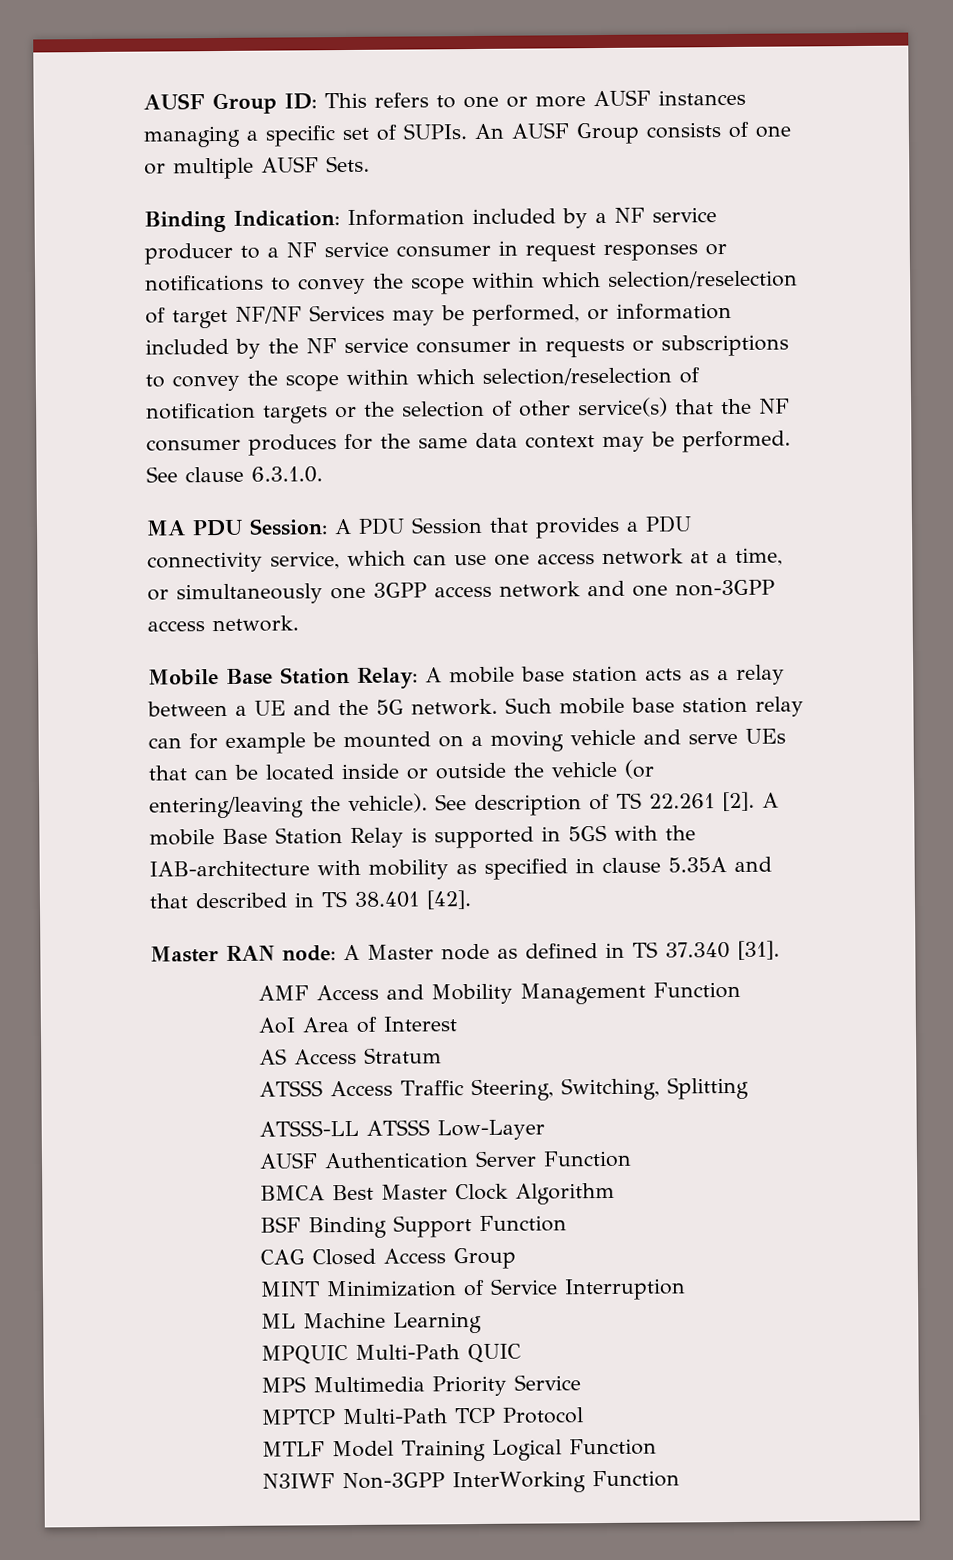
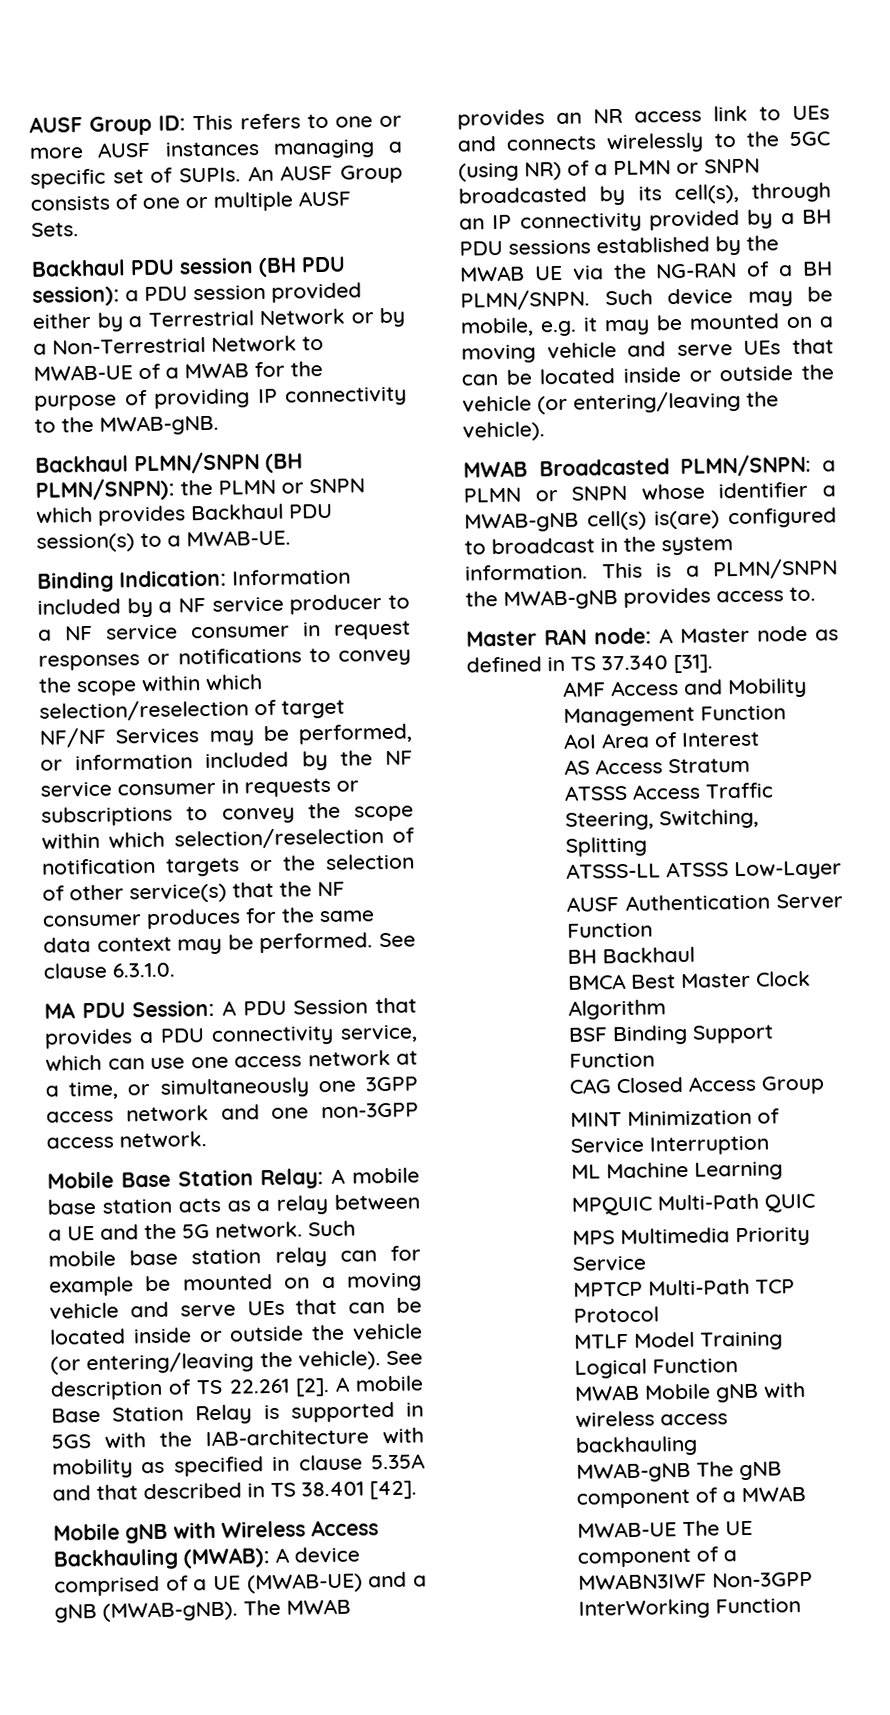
+ Backhaul PDU session (BH PDU session): a PDU session provided either by a Terrestrial Network or by a Non-Terrestrial Network to MWAB-UE of a MWAB for the purpose of providing IP connectivity to the MWAB-gNB.
+ Backhaul PLMN/SNPN (BH PLMN/SNPN): the PLMN or SNPN which provides Backhaul PDU session(s) to a MWAB-UE.
+ Mobile gNB with Wireless Access Backhauling (MWAB): A device comprised of a UE (MWAB-UE) and a gNB (MWAB-gNB). The MWAB provides an NR access link to UEs and connects wirelessly to the 5GC (using NR) of a PLMN or SNPN broadcasted by its cell(s), through an IP connectivity provided by a BH PDU sessions established by the MWAB UE via the NG-RAN of a BH PLMN/SNPN. Such device may be mobile, e.g. it may be mounted on a moving vehicle and serve UEs that can be located inside or outside the vehicle (or entering/leaving the vehicle).
+ MWAB Broadcasted PLMN/SNPN: a PLMN or SNPN whose identifier a MWAB-gNB cell(s) is(are) configured to broadcast in the system information. This is a PLMN/SNPN the MWAB-gNB provides access to.
+ BH Backhaul
- N3IWF Non-3GPP InterWorking Function
+ MWAB Mobile gNB with wireless access backhauling
+ MWAB-gNB The gNB component of a MWAB
+ MWAB-UE The UE component of a MWABN3IWF Non-3GPP InterWorking Function

